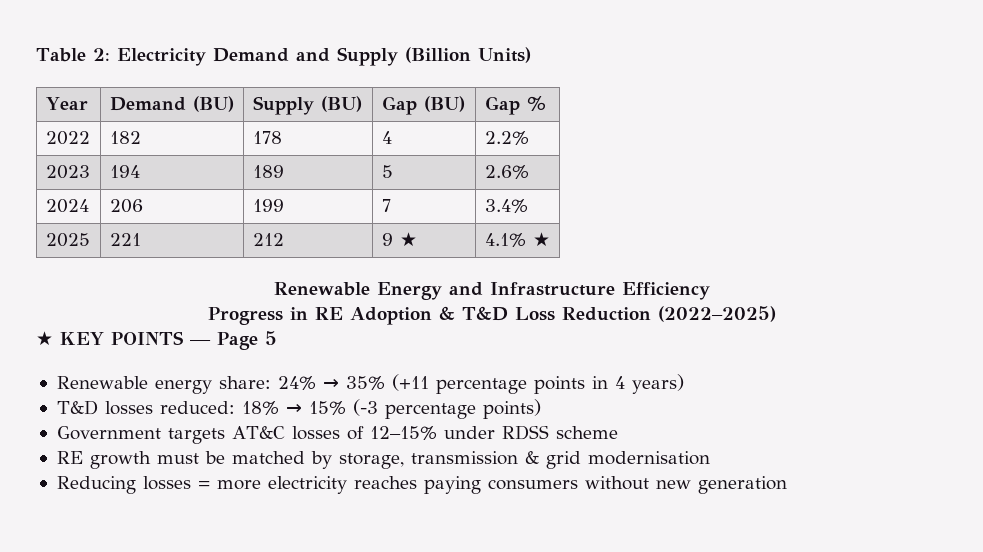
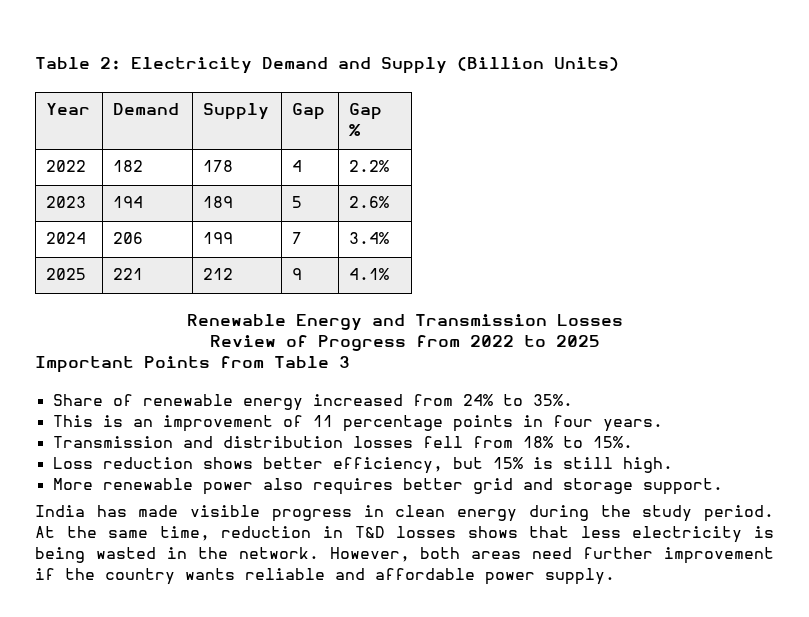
- Year | Demand (BU) | Supply (BU) | Gap (BU) | Gap %
+ Year | Demand | Supply | Gap | Gap %
- 2025 | 221 | 212 | 9 ★ | 4.1% ★
+ 2025 | 221 | 212 | 9 | 4.1%
- Renewable Energy and Infrastructure Efficiency
- Progress in RE Adoption & T&D Loss Reduction (2022–2025)
- ★ KEY POINTS — Page 5
- Renewable energy share: 24% → 35% (+11 percentage points in 4 years)
- T&D losses reduced: 18% → 15% (-3 percentage points)
- Government targets AT&C losses of 12–15% under RDSS scheme
- RE growth must be matched by storage, transmission & grid modernisation
- Reducing losses = more electricity reaches paying consumers without new generation
+ Renewable Energy and Transmission Losses
+ Review of Progress from 2022 to 2025
+ Important Points from Table 3
+ Share of renewable energy increased from 24% to 35%.
+ This is an improvement of 11 percentage points in four years.
+ Transmission and distribution losses fell from 18% to 15%.
+ Loss reduction shows better efficiency, but 15% is still high.
+ More renewable power also requires better grid and storage support.
+ India has made visible progress in clean energy during the study period. At the same time, reduction in T&D losses shows that less electricity is being wasted in the network. However, both areas need further improvement if the country wants reliable and affordable power supply.

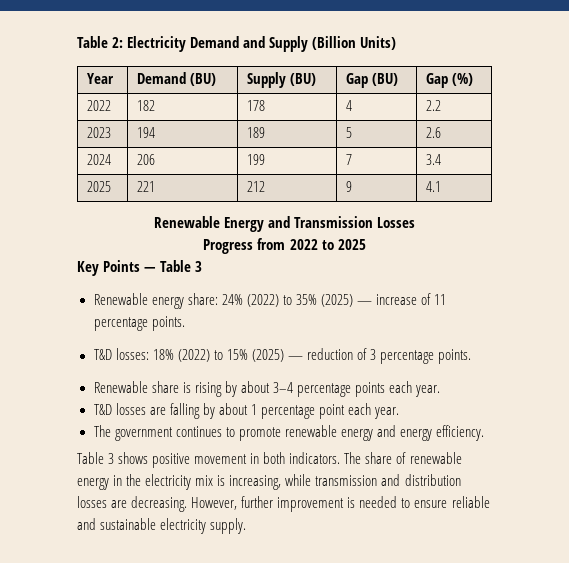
- Year | Demand | Supply | Gap | Gap %
+ Year | Demand (BU) | Supply (BU) | Gap (BU) | Gap (%)
- 2022 | 182 | 178 | 4 | 2.2%
+ 2022 | 182 | 178 | 4 | 2.2
- 2023 | 194 | 189 | 5 | 2.6%
+ 2023 | 194 | 189 | 5 | 2.6
- 2024 | 206 | 199 | 7 | 3.4%
+ 2024 | 206 | 199 | 7 | 3.4
- 2025 | 221 | 212 | 9 | 4.1%
+ 2025 | 221 | 212 | 9 | 4.1
- Review of Progress from 2022 to 2025
+ Progress from 2022 to 2025
- Important Points from Table 3
+ Key Points — Table 3
- Share of renewable energy increased from 24% to 35%.
- This is an improvement of 11 percentage points in four years.
- Transmission and distribution losses fell from 18% to 15%.
- Loss reduction shows better efficiency, but 15% is still high.
- More renewable power also requires better grid and storage support.
- India has made visible progress in clean energy during the study period. At the same time, reduction in T&D losses shows that less electricity is being wasted in the network. However, both areas need further improvement if the country wants reliable and affordable power supply.
+ Renewable energy share: 24% (2022) to 35% (2025) — increase of 11 percentage points.
+ T&D losses: 18% (2022) to 15% (2025) — reduction of 3 percentage points.
+ Renewable share is rising by about 3–4 percentage points each year.
+ T&D losses are falling by about 1 percentage point each year.
+ The government continues to promote renewable energy and energy efficiency.
+ Table 3 shows positive movement in both indicators. The share of renewable energy in the electricity mix is increasing, while transmission and distribution losses are decreasing. However, further improvement is needed to ensure reliable and sustainable electricity supply.

